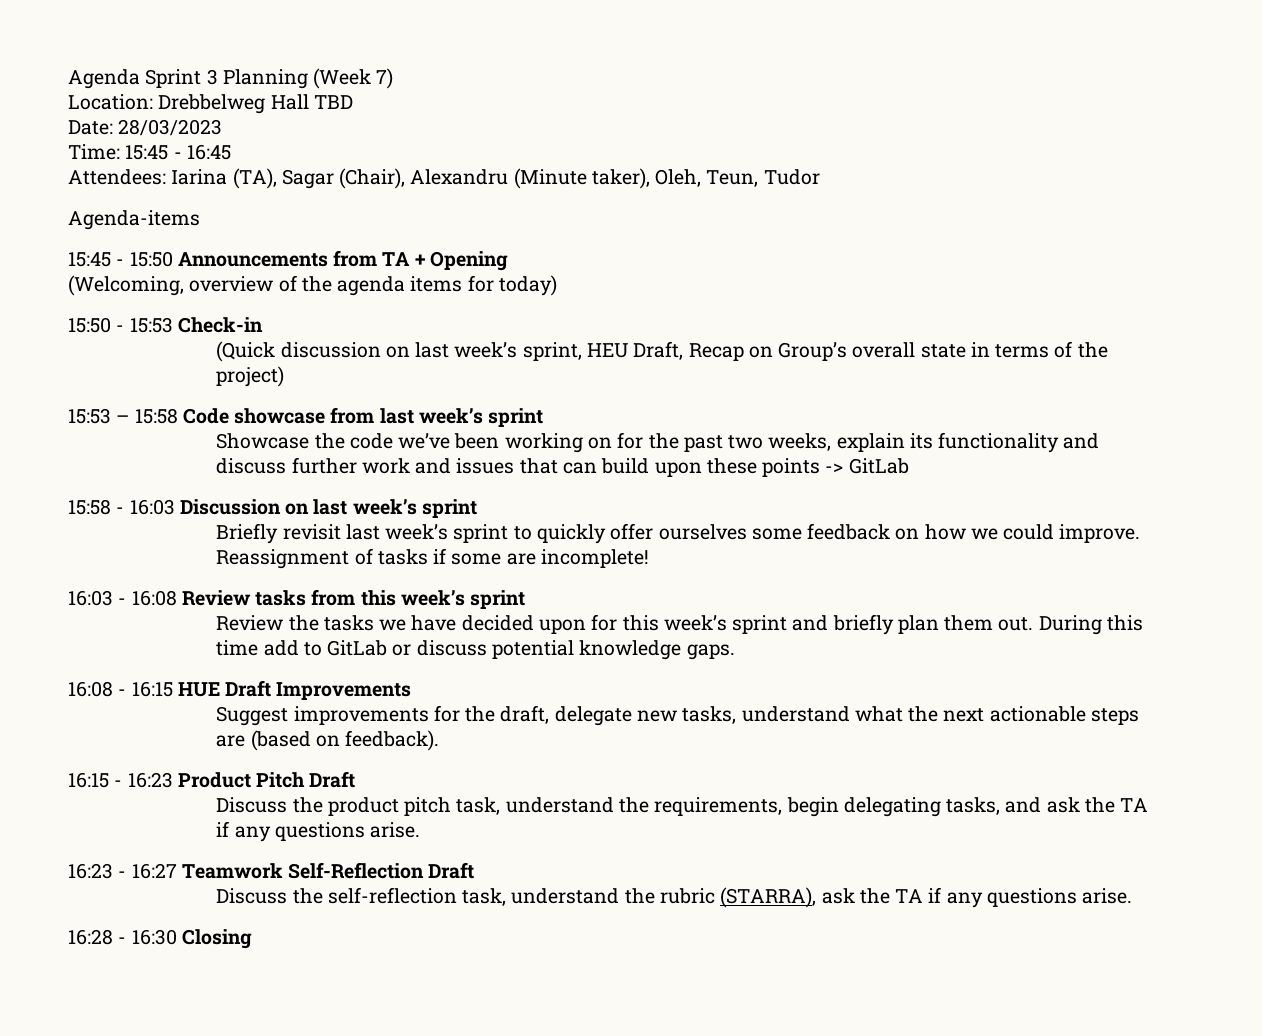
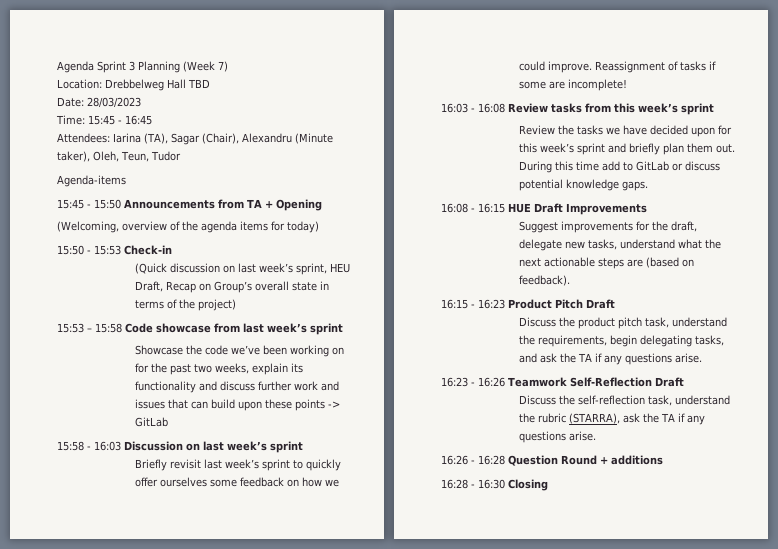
- 16:23 - 16:27 Teamwork Self-Reflection Draft
+ 16:23 - 16:26 Teamwork Self-Reflection Draft
+ 16:26 - 16:28 Question Round + additions

